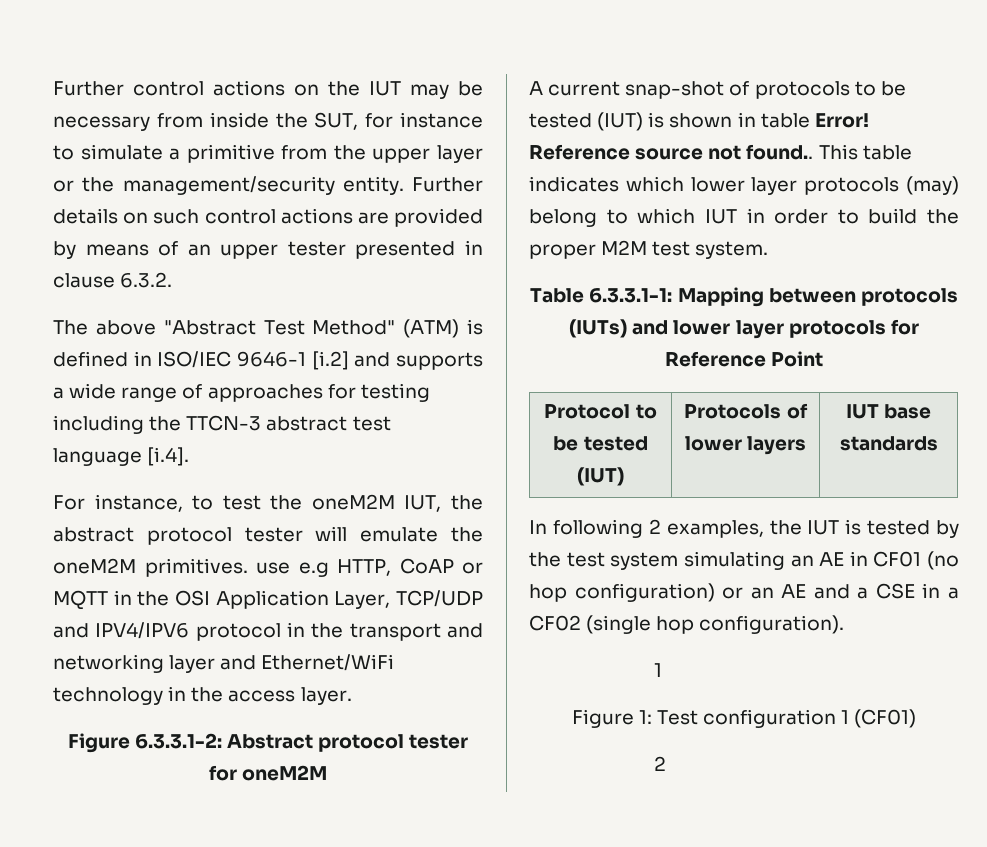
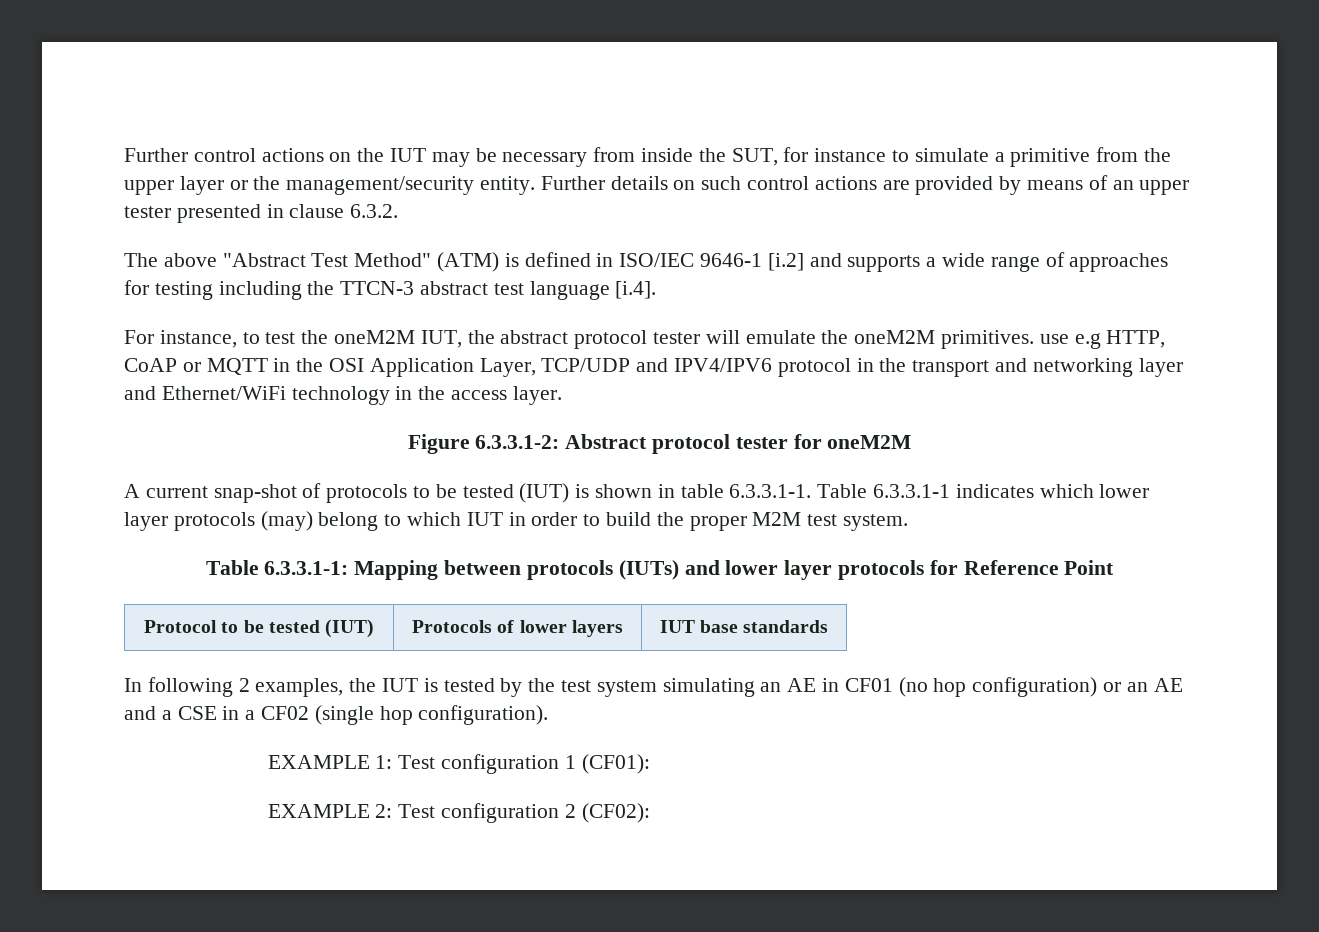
- A current snap-shot of protocols to be tested (IUT) is shown in table Error! Reference source not found.. This table indicates which lower layer protocols (may) belong to which IUT in order to build the proper M2M test system.
+ A current snap-shot of protocols to be tested (IUT) is shown in table 6.3.3.1-1. Table 6.3.3.1-1 indicates which lower layer protocols (may) belong to which IUT in order to build the proper M2M test system.
  In following 2 examples, the IUT is tested by the test system simulating an AE in CF01 (no hop configuration) or an AE and a CSE in a CF02 (single hop configuration).
- 1
- Figure 1: Test configuration 1 (CF01)
- 2
+ EXAMPLE 1: Test configuration 1 (CF01):
+ EXAMPLE 2: Test configuration 2 (CF02):

